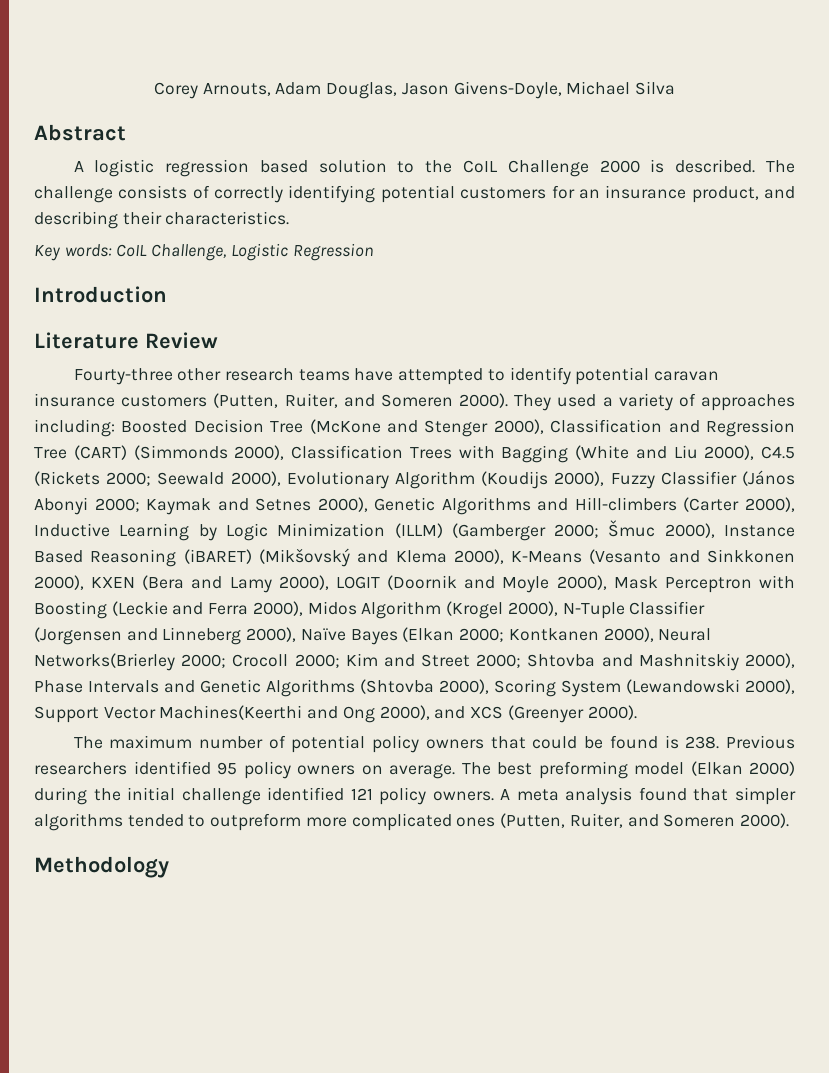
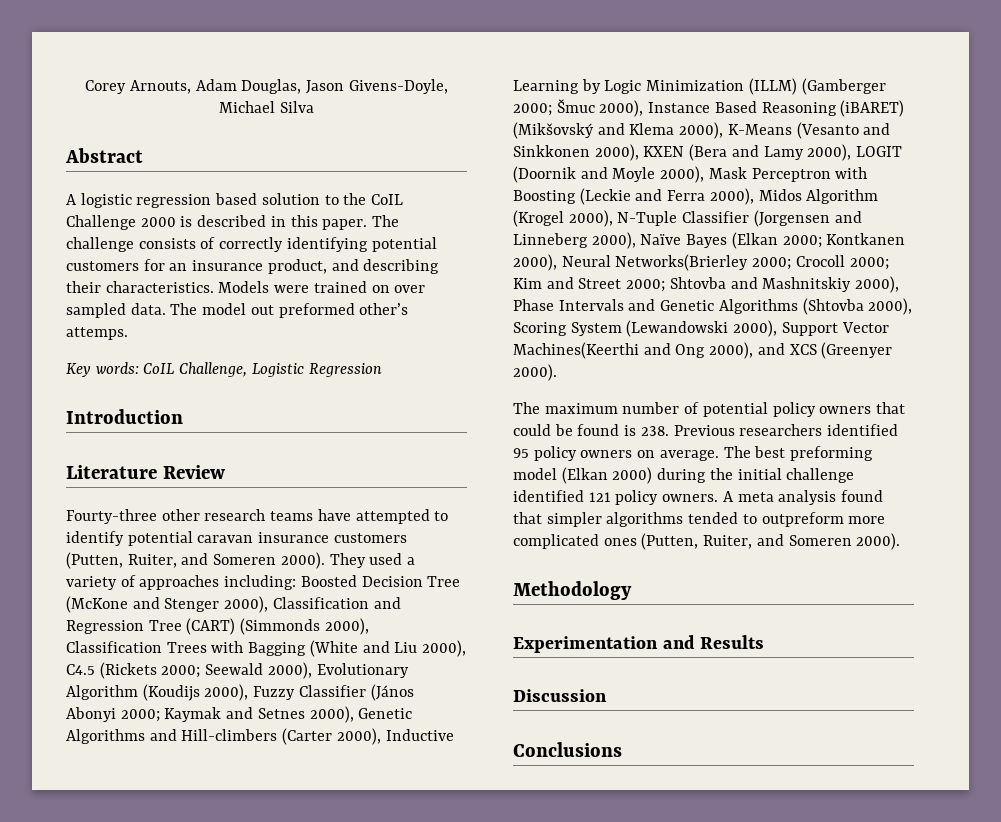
- A logistic regression based solution to the CoIL Challenge 2000 is described.
+ A logistic regression based solution to the CoIL Challenge 2000 is described in this paper.
+ Models were trained on over sampled data. The model out preformed other’s attemps.
+ Experimentation and Results
+ Discussion
+ Conclusions

